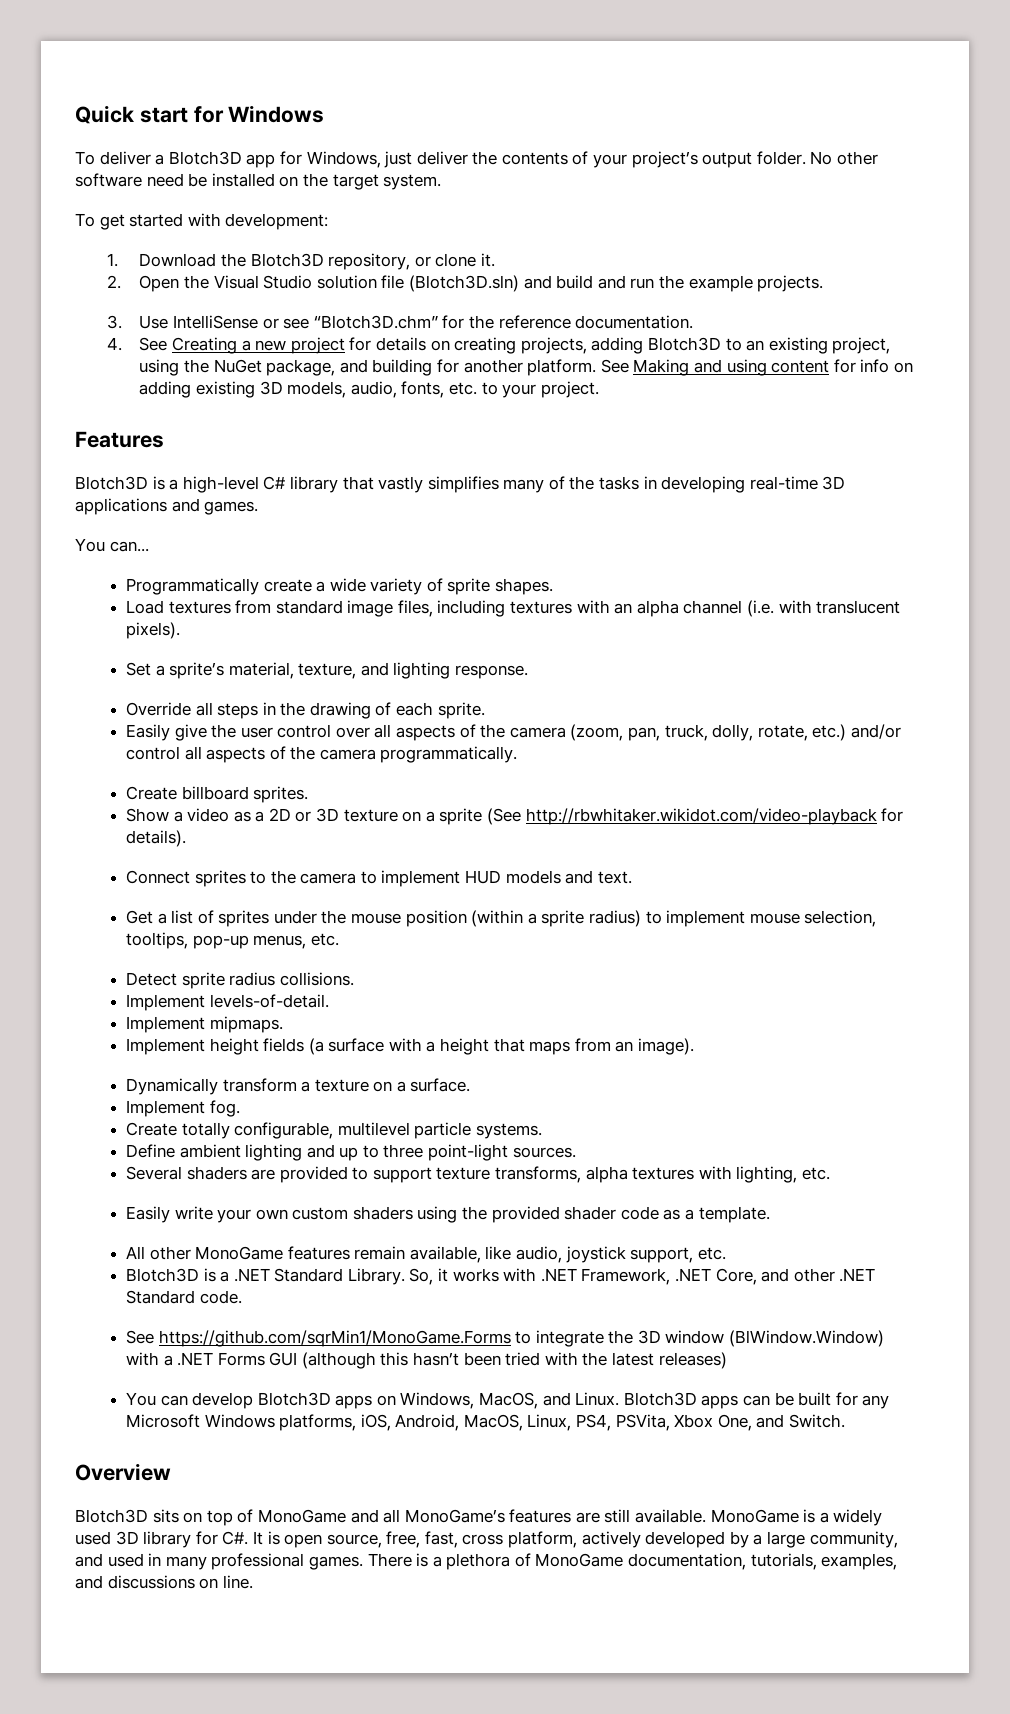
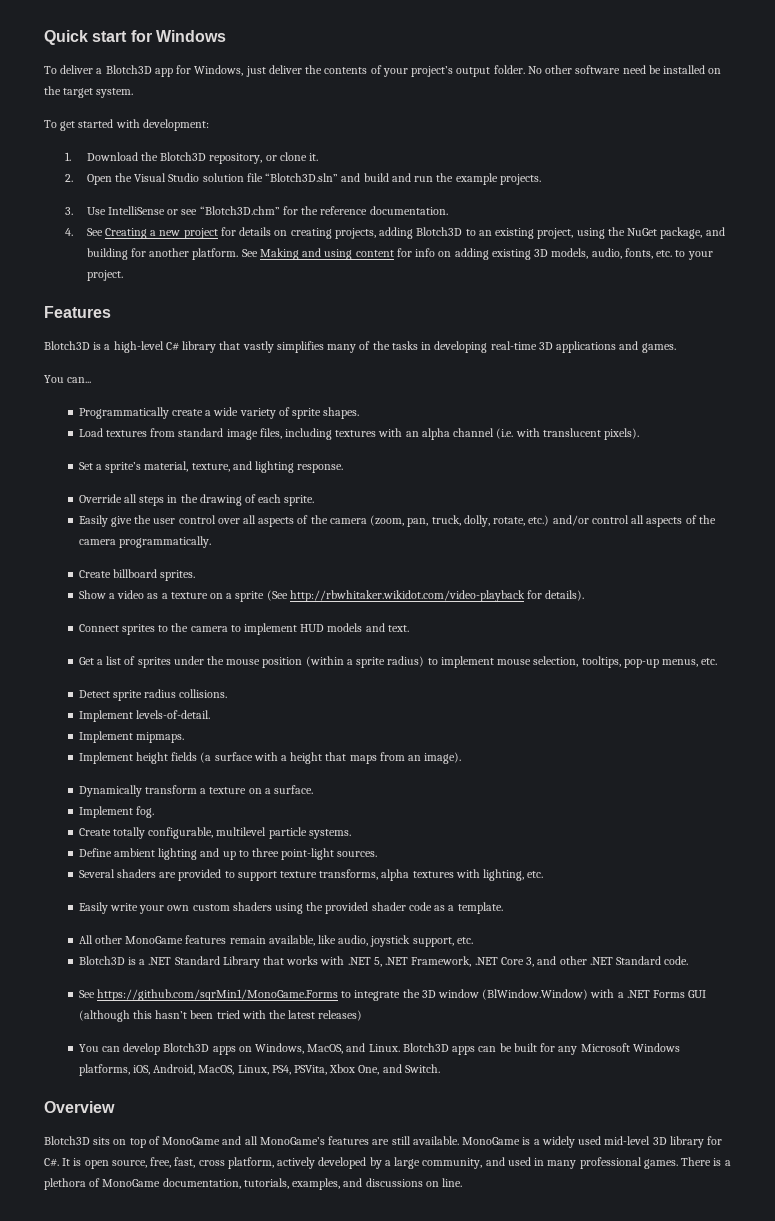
- 2. Open the Visual Studio solution file (Blotch3D.sln) and build and run the example projects.
+ 2. Open the Visual Studio solution file “Blotch3D.sln” and build and run the example projects.
- Show a video as a 2D or 3D texture on a sprite (See http://rbwhitaker.wikidot.com/video-playback for details).
+ Show a video as a texture on a sprite (See http://rbwhitaker.wikidot.com/video-playback for details).
- Blotch3D is a .NET Standard Library. So, it works with .NET Framework, .NET Core, and other .NET Standard code.
+ Blotch3D is a .NET Standard Library that works with .NET 5, .NET Framework, .NET Core 3, and other .NET Standard code.
- MonoGame is a widely used 3D library for C#. It is open source, free, fast, cross platform, actively developed by a large community, and used in many professional games.
+ MonoGame is a widely used mid-level 3D library for C#. It is open source, free, fast, cross platform, actively developed by a large community, and used in many professional games.

